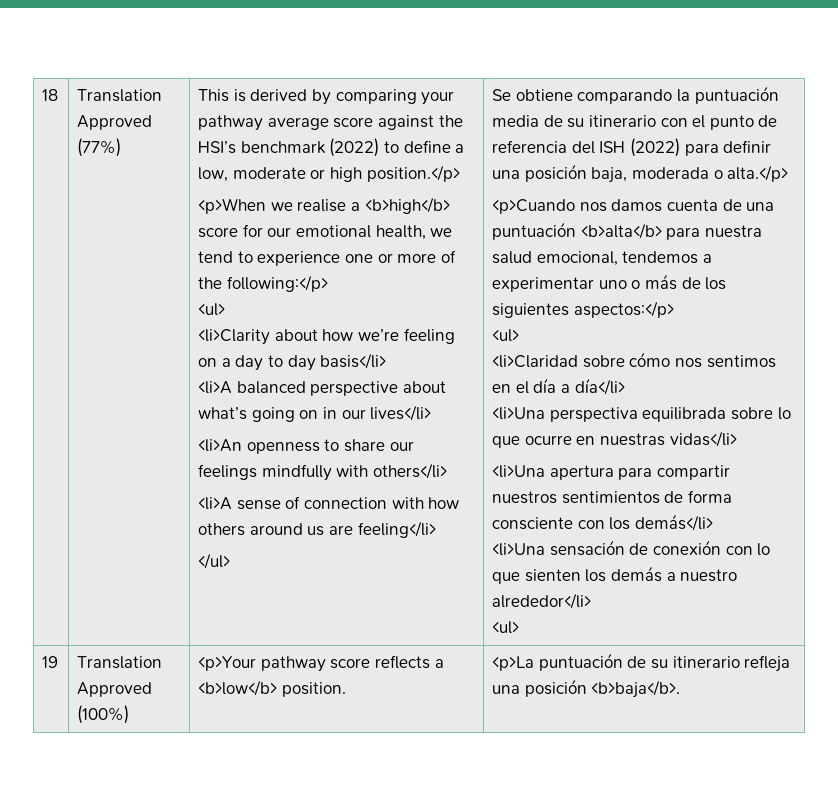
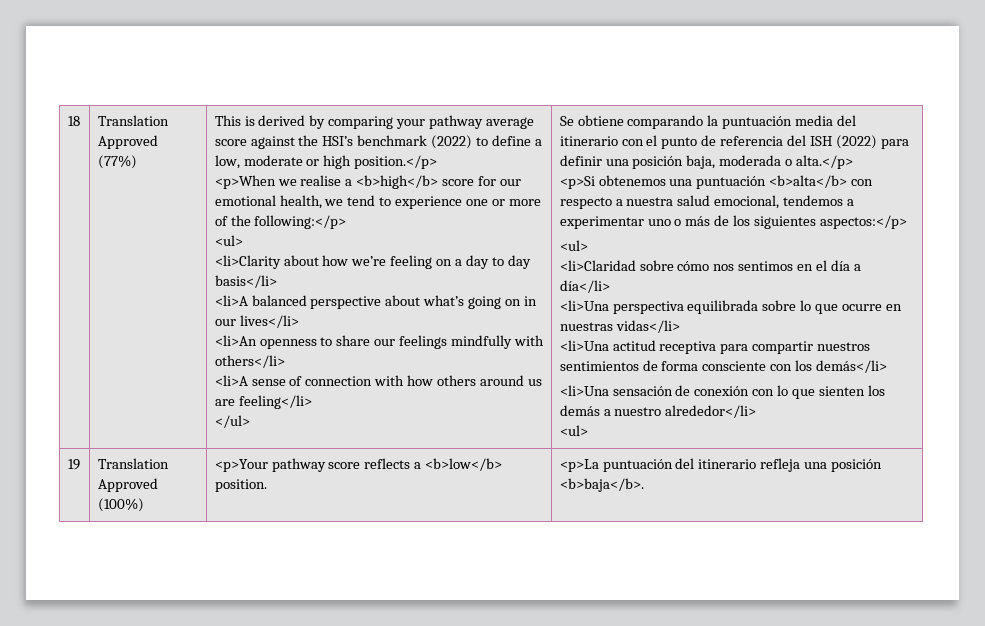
- Se obtiene comparando la puntuación media de su itinerario con el punto de referencia del ISH (2022) para definir una posición baja, moderada o alta.</p>
+ Se obtiene comparando la puntuación media del itinerario con el punto de referencia del ISH (2022) para definir una posición baja, moderada o alta.</p>
- <p>Cuando nos damos cuenta de una puntuación <b>alta</b> para nuestra salud emocional, tendemos a experimentar uno o más de los siguientes aspectos:</p>
+ <p>Si obtenemos una puntuación <b>alta</b> con respecto a nuestra salud emocional, tendemos a experimentar uno o más de los siguientes aspectos:</p>
- <li>Una apertura para compartir nuestros sentimientos de forma consciente con los demás</li>
+ <li>Una actitud receptiva para compartir nuestros sentimientos de forma consciente con los demás</li>
- 19 | Translation Approved (100%) | <p>Your pathway score reflects a <b>low</b> position. | <p>La puntuación de su itinerario refleja una posición <b>baja</b>.
+ 19 | Translation Approved (100%) | <p>Your pathway score reflects a <b>low</b> position. | <p>La puntuación del itinerario refleja una posición <b>baja</b>.

